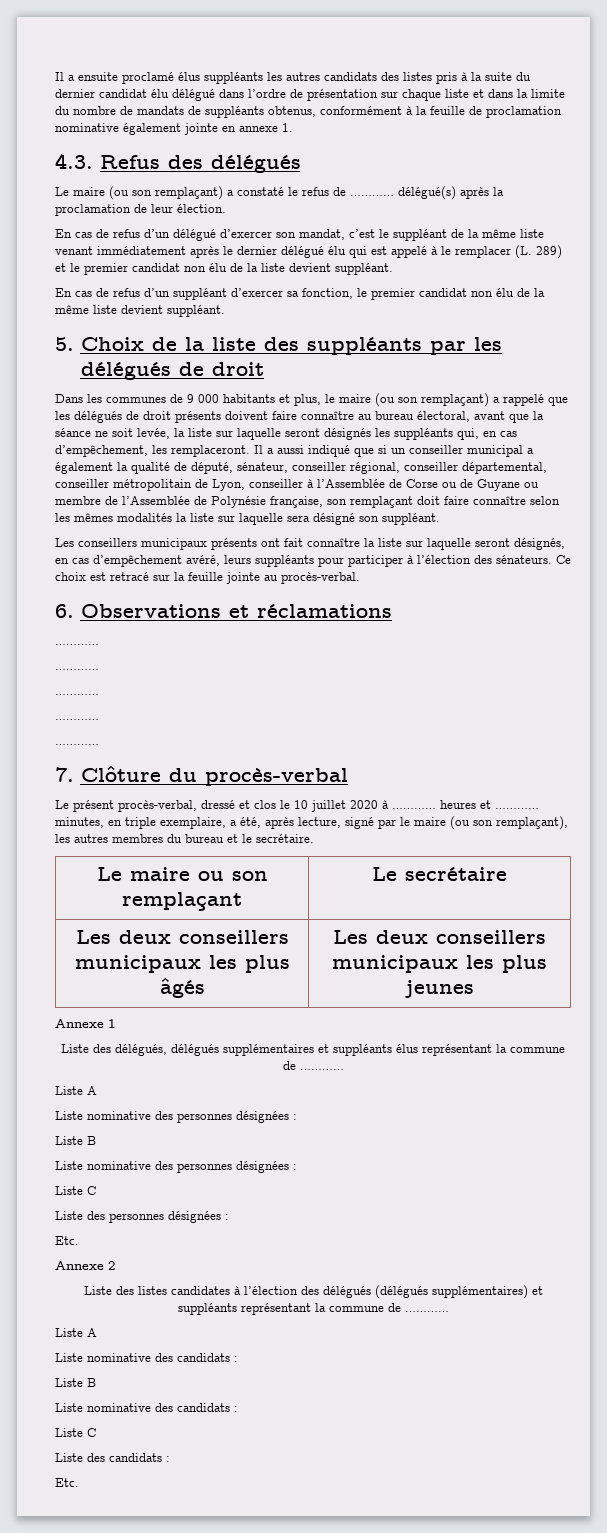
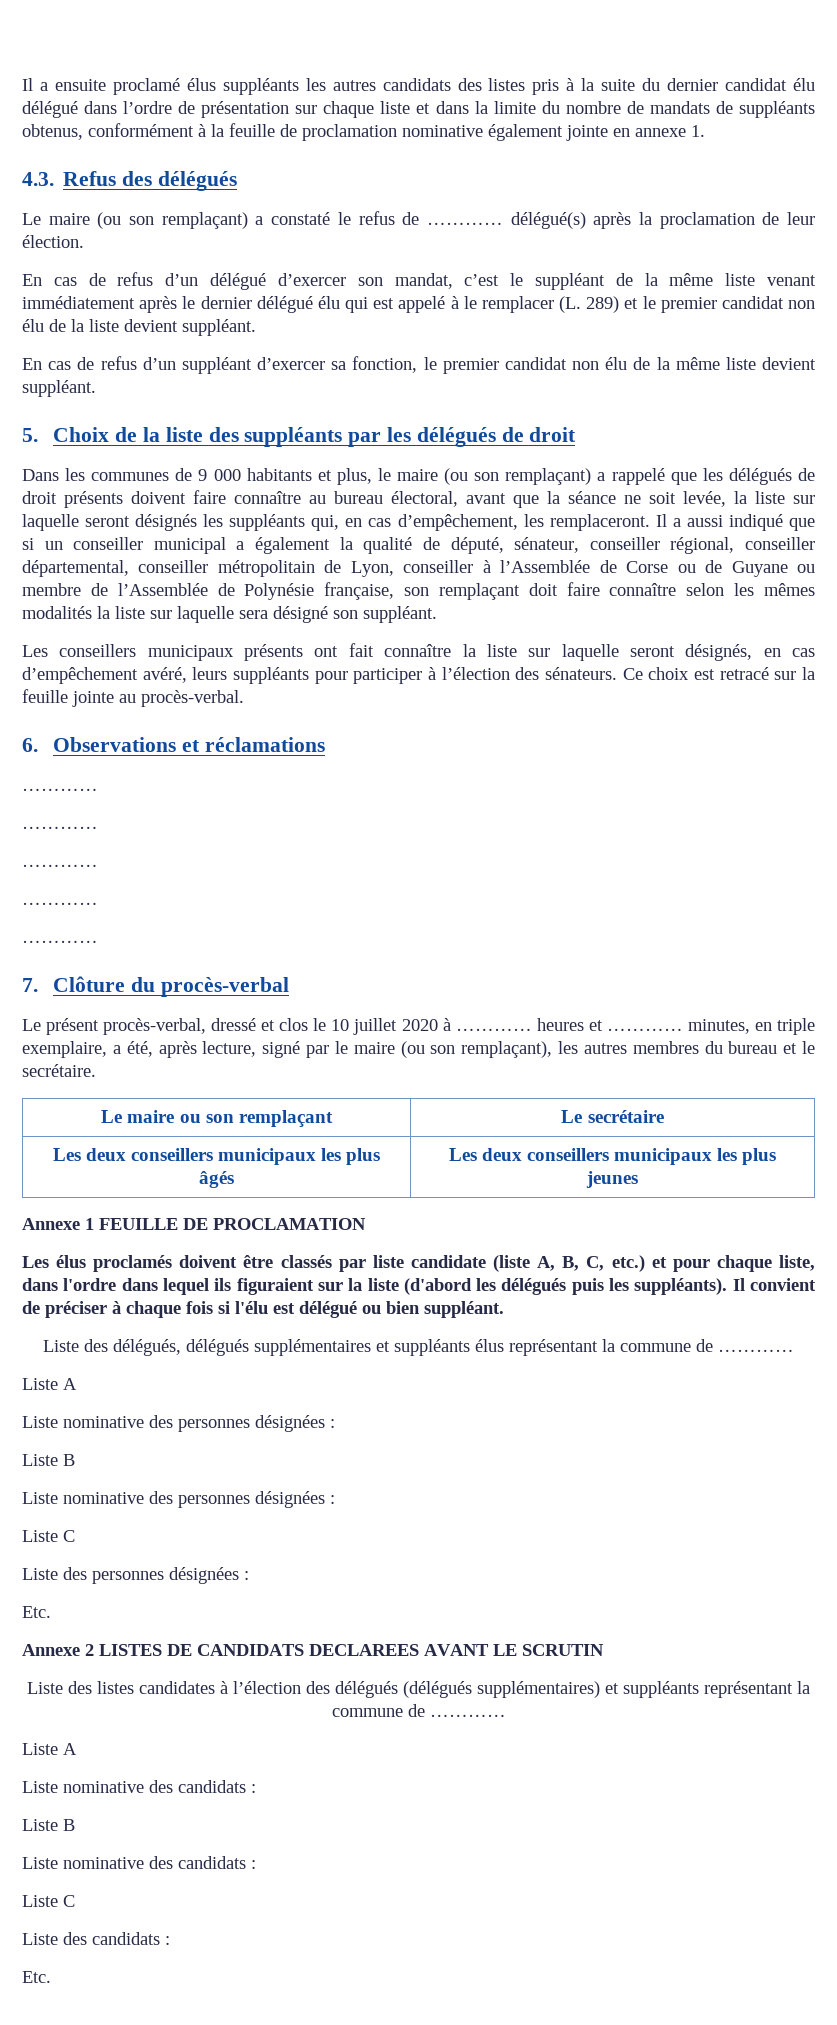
- Annexe 1
+ Annexe 1 FEUILLE DE PROCLAMATION
+ Les élus proclamés doivent être classés par liste candidate (liste A, B, C, etc.) et pour chaque liste, dans l'ordre dans lequel ils figuraient sur la liste (d'abord les délégués puis les suppléants). Il convient de préciser à chaque fois si l'élu est délégué ou bien suppléant.
- Annexe 2
+ Annexe 2 LISTES DE CANDIDATS DECLAREES AVANT LE SCRUTIN

